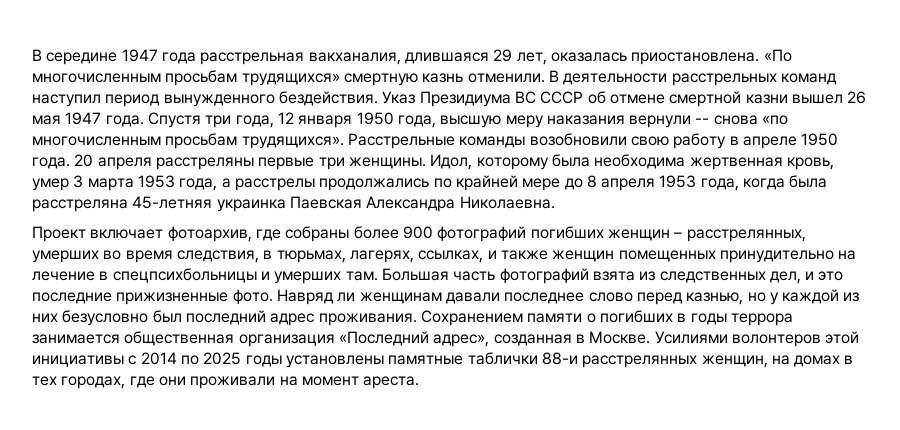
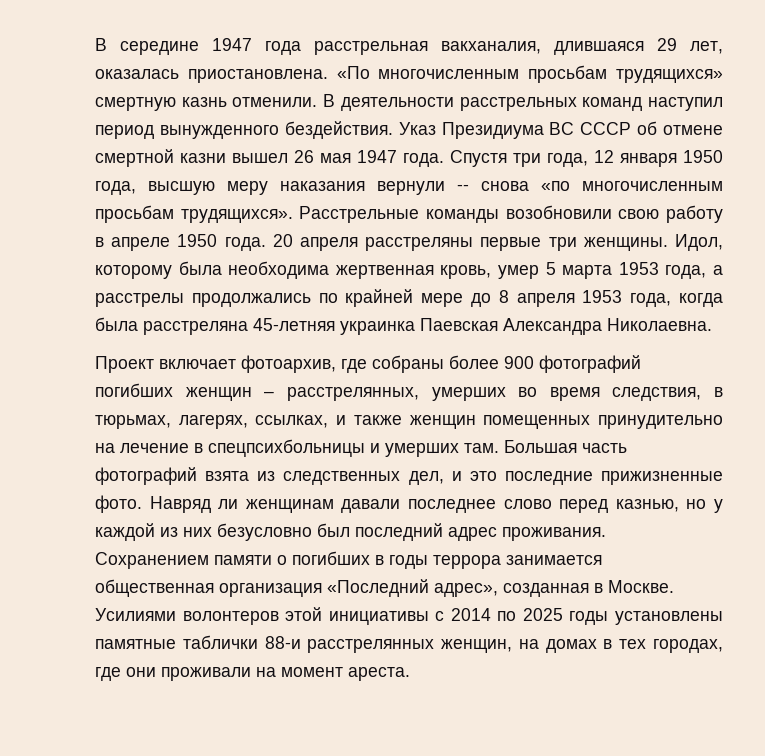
- Идол, которому была необходима жертвенная кровь, умер 3 марта 1953 года, а расстрелы продолжались по крайней мере до 8 апреля 1953 года, когда была расстреляна 45-летняя украинка Паевская Александра Николаевна.
+ Идол, которому была необходима жертвенная кровь, умер 5 марта 1953 года, а расстрелы продолжались по крайней мере до 8 апреля 1953 года, когда была расстреляна 45-летняя украинка Паевская Александра Николаевна.

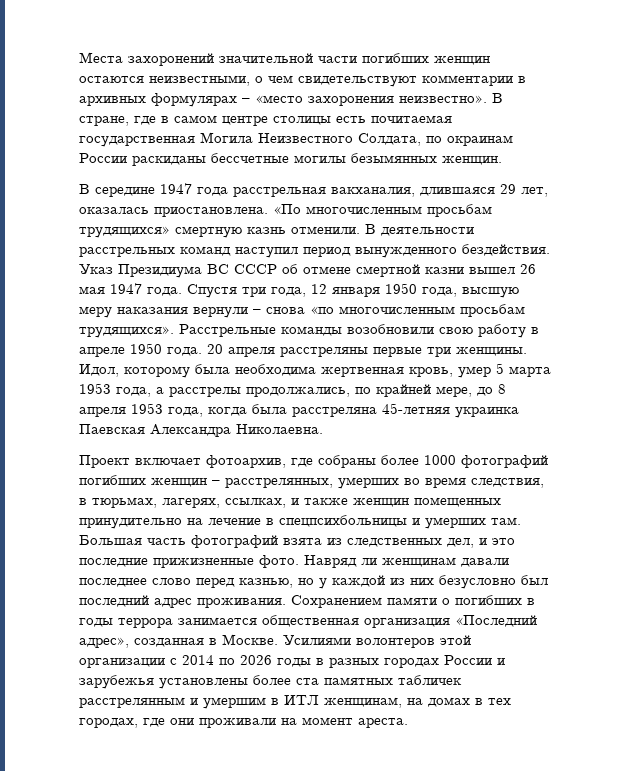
+ Места захоронений значительной части погибших женщин остаются неизвестными, о чем свидетельствуют комментарии в архивных формулярах – «место захоронения неизвестно». В стране, где в самом центре столицы есть почитаемая государственная Могила Неизвестного Солдата, по окраинам России раскиданы бессчетные могилы безымянных женщин.
- Спустя три года, 12 января 1950 года, высшую меру наказания вернули -- снова «по многочисленным просьбам трудящихся».
+ Спустя три года, 12 января 1950 года, высшую меру наказания вернули – снова «по многочисленным просьбам трудящихся».
- Идол, которому была необходима жертвенная кровь, умер 5 марта 1953 года, а расстрелы продолжались по крайней мере до 8 апреля 1953 года, когда была расстреляна 45-летняя украинка Паевская Александра Николаевна.
+ Идол, которому была необходима жертвенная кровь, умер 5 марта 1953 года, а расстрелы продолжались, по крайней мере, до 8 апреля 1953 года, когда была расстреляна 45-летняя украинка Паевская Александра Николаевна.
- Проект включает фотоархив, где собраны более 900 фотографий погибших женщин – расстрелянных, умерших во время следствия, в тюрьмах, лагерях, ссылках, и также женщин помещенных принудительно на лечение в спецпсихбольницы и умерших там.
+ Проект включает фотоархив, где собраны более 1000 фотографий погибших женщин – расстрелянных, умерших во время следствия, в тюрьмах, лагерях, ссылках, и также женщин помещенных принудительно на лечение в спецпсихбольницы и умерших там.
- Усилиями волонтеров этой инициативы с 2014 по 2025 годы установлены памятные таблички 88-и расстрелянных женщин, на домах в тех городах, где они проживали на момент ареста.
+ Усилиями волонтеров этой организации с 2014 по 2026 годы в разных городах России и зарубежья установлены более ста памятных табличек расстрелянным и умершим в ИТЛ женщинам, на домах в тех городах, где они проживали на момент ареста.

